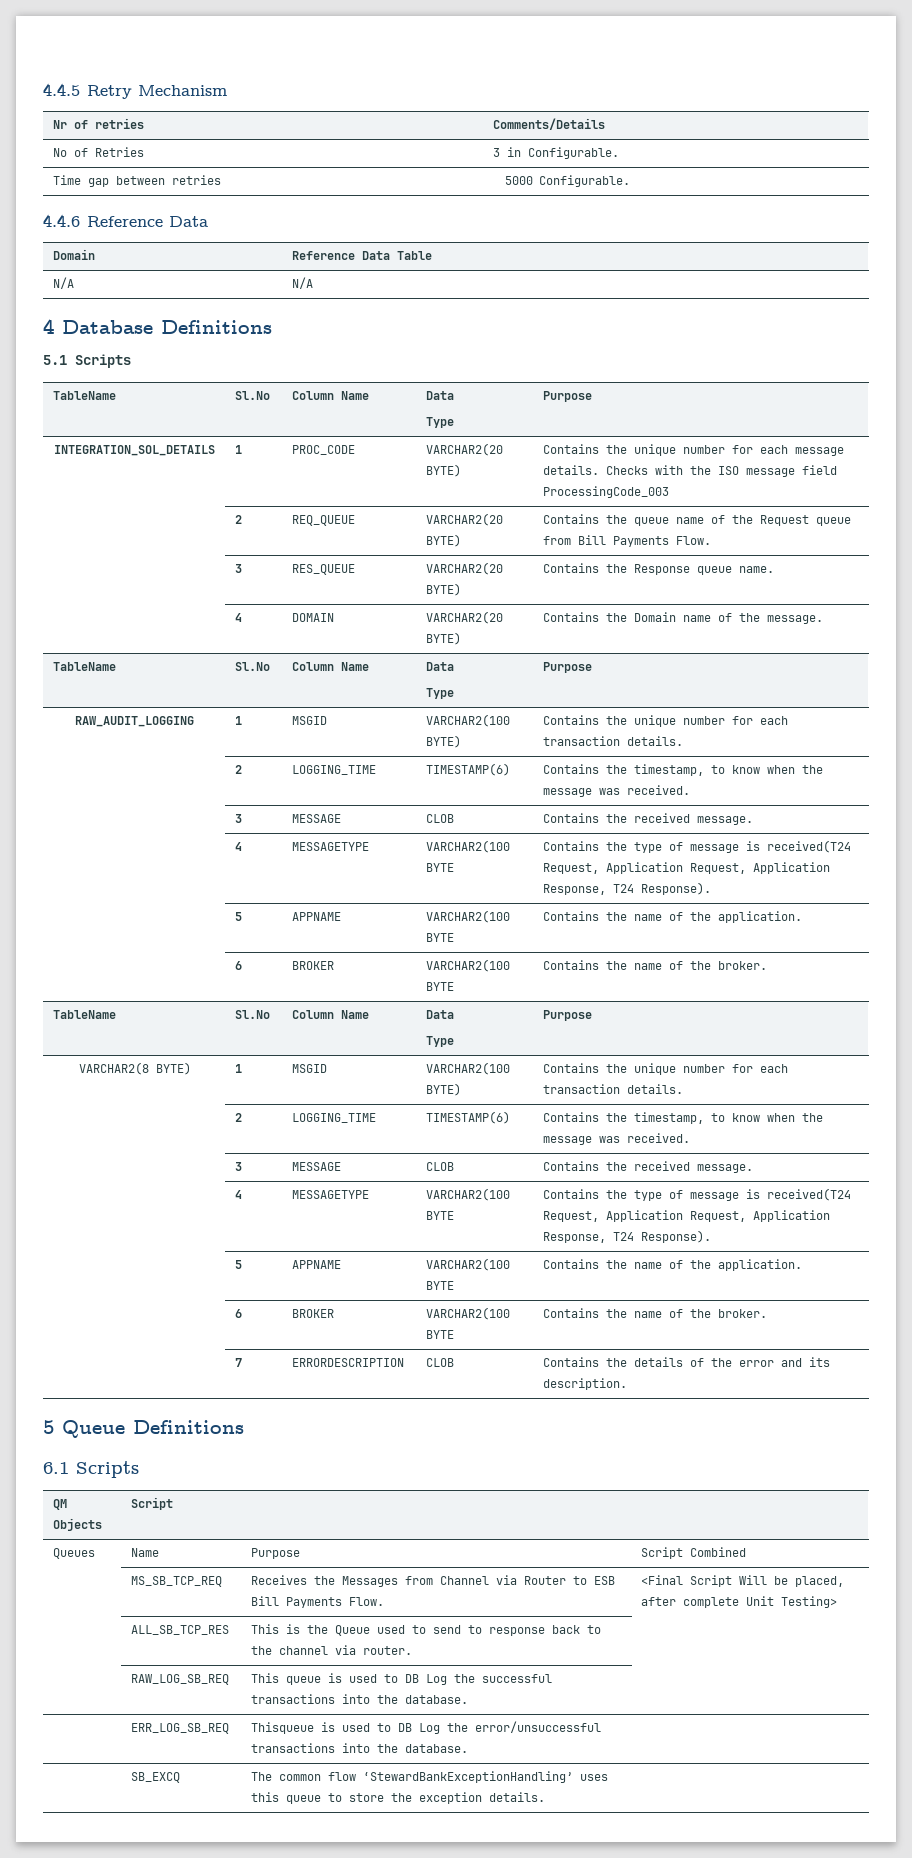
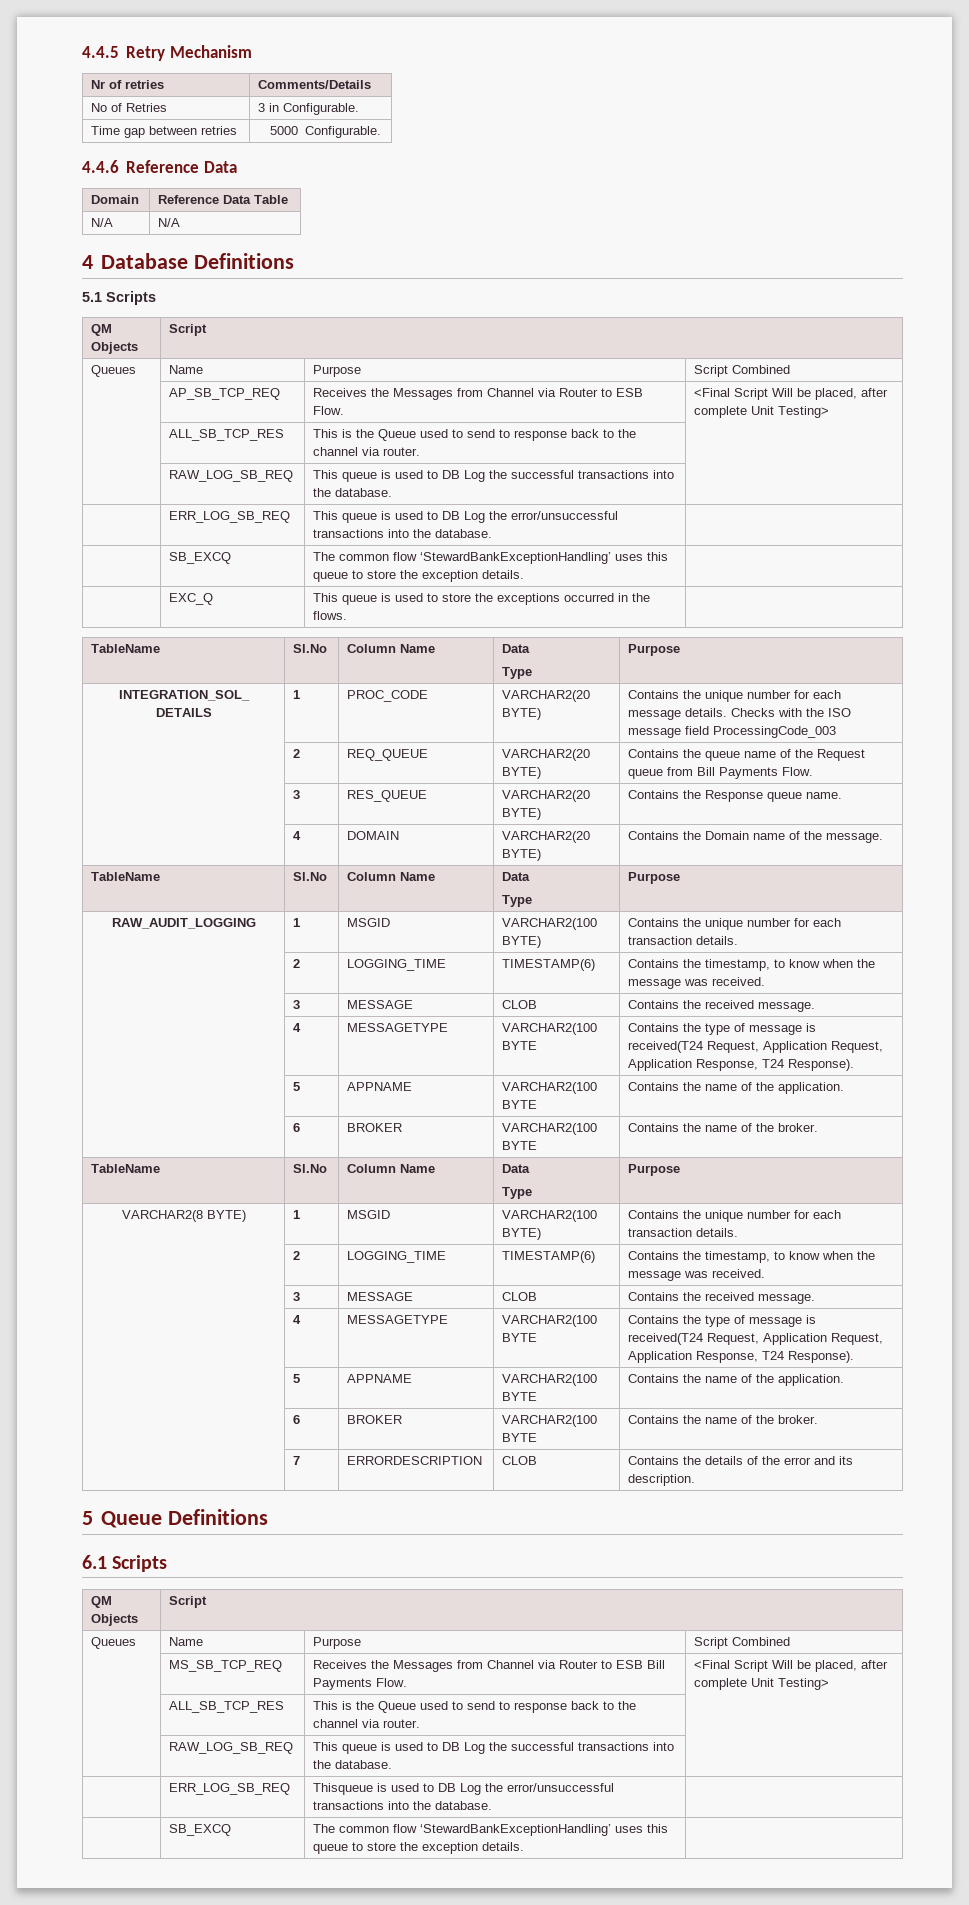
  5.1 Scripts
+ QM Objects | Script
+ Queues | Name | Purpose | Script Combined
+ | AP_SB_TCP_REQ | Receives the Messages from Channel via Router to ESB Flow. | <Final Script Will be placed, after complete Unit Testing>
+ | ALL_SB_TCP_RES | This is the Queue used to send to response back to the channel via router. |
+ | RAW_LOG_SB_REQ | This queue is used to DB Log the successful transactions into the database. |
+ | ERR_LOG_SB_REQ | This queue is used to DB Log the error/unsuccessful transactions into the database. |
+ | SB_EXCQ | The common flow ‘StewardBankExceptionHandling’ uses this queue to store the exception details. |
+ | EXC_Q | This queue is used to store the exceptions occurred in the flows. |

